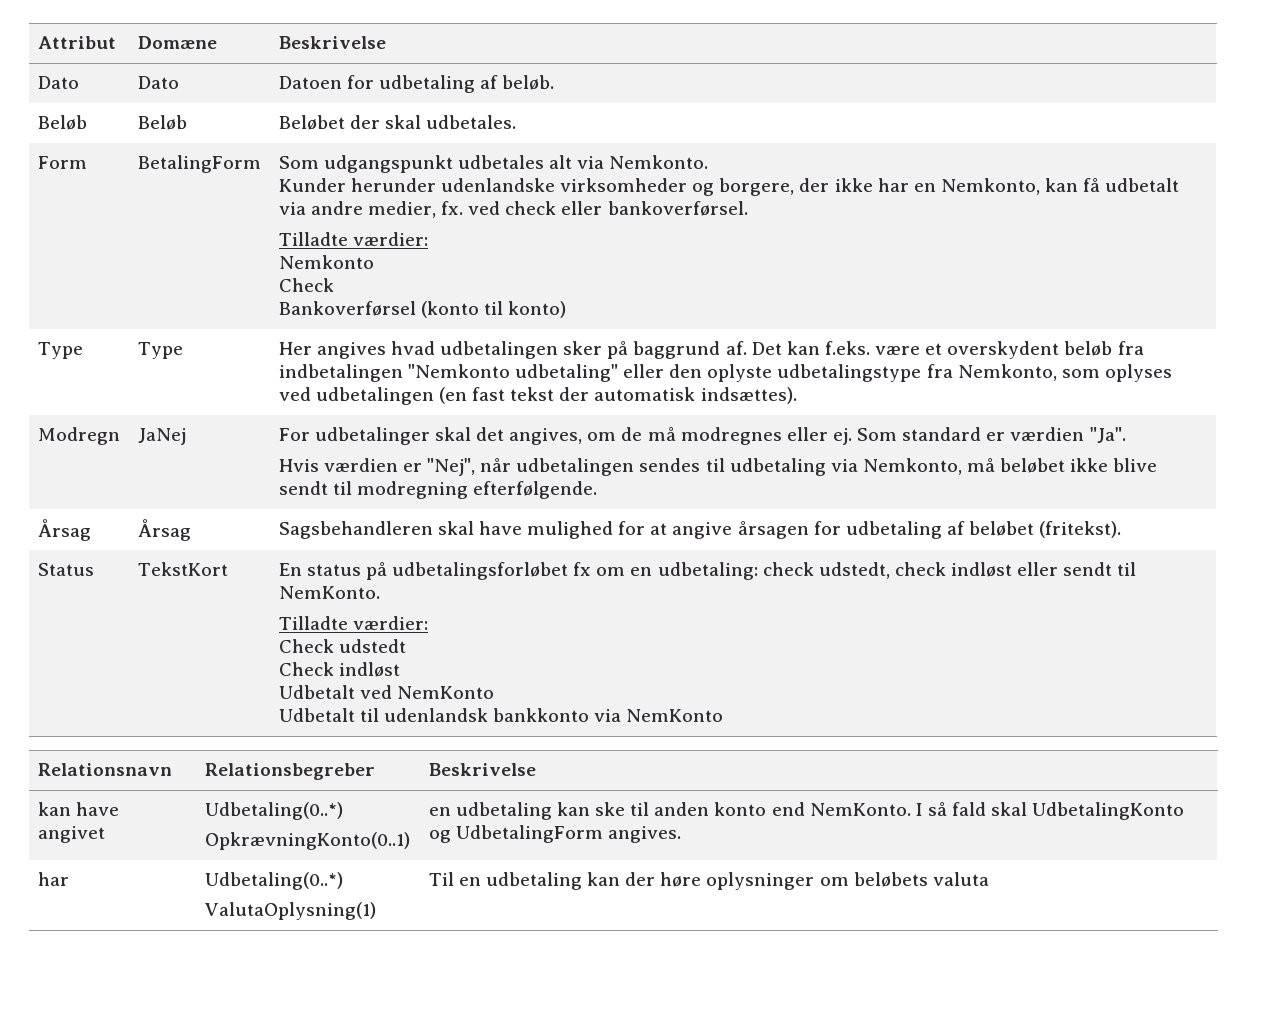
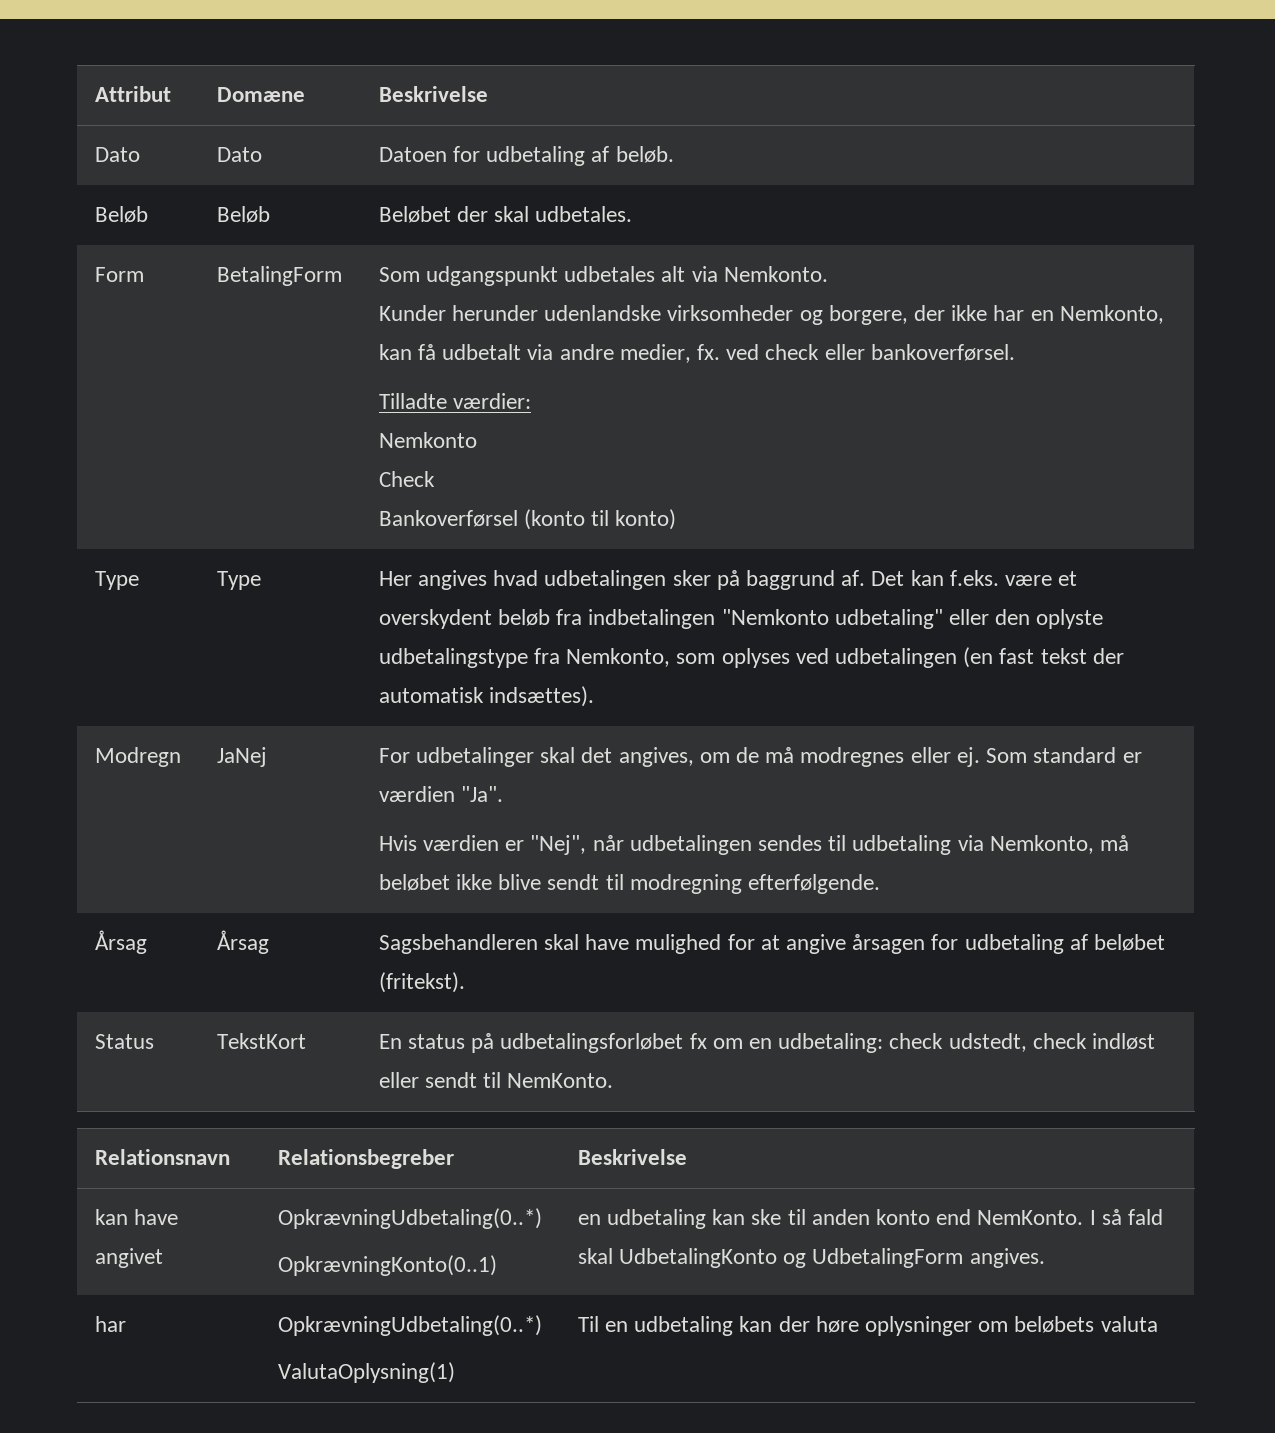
  Status | TekstKort | En status på udbetalingsforløbet fx om en udbetaling: check udstedt, check indløst eller sendt til NemKonto.
- Tilladte værdier:
- Check udstedt
- Check indløst
- Udbetalt ved NemKonto
- Udbetalt til udenlandsk bankkonto via NemKonto
- kan have angivet | Udbetaling(0..*)
+ kan have angivet | OpkrævningUdbetaling(0..*)
- har | Udbetaling(0..*)
+ har | OpkrævningUdbetaling(0..*)

